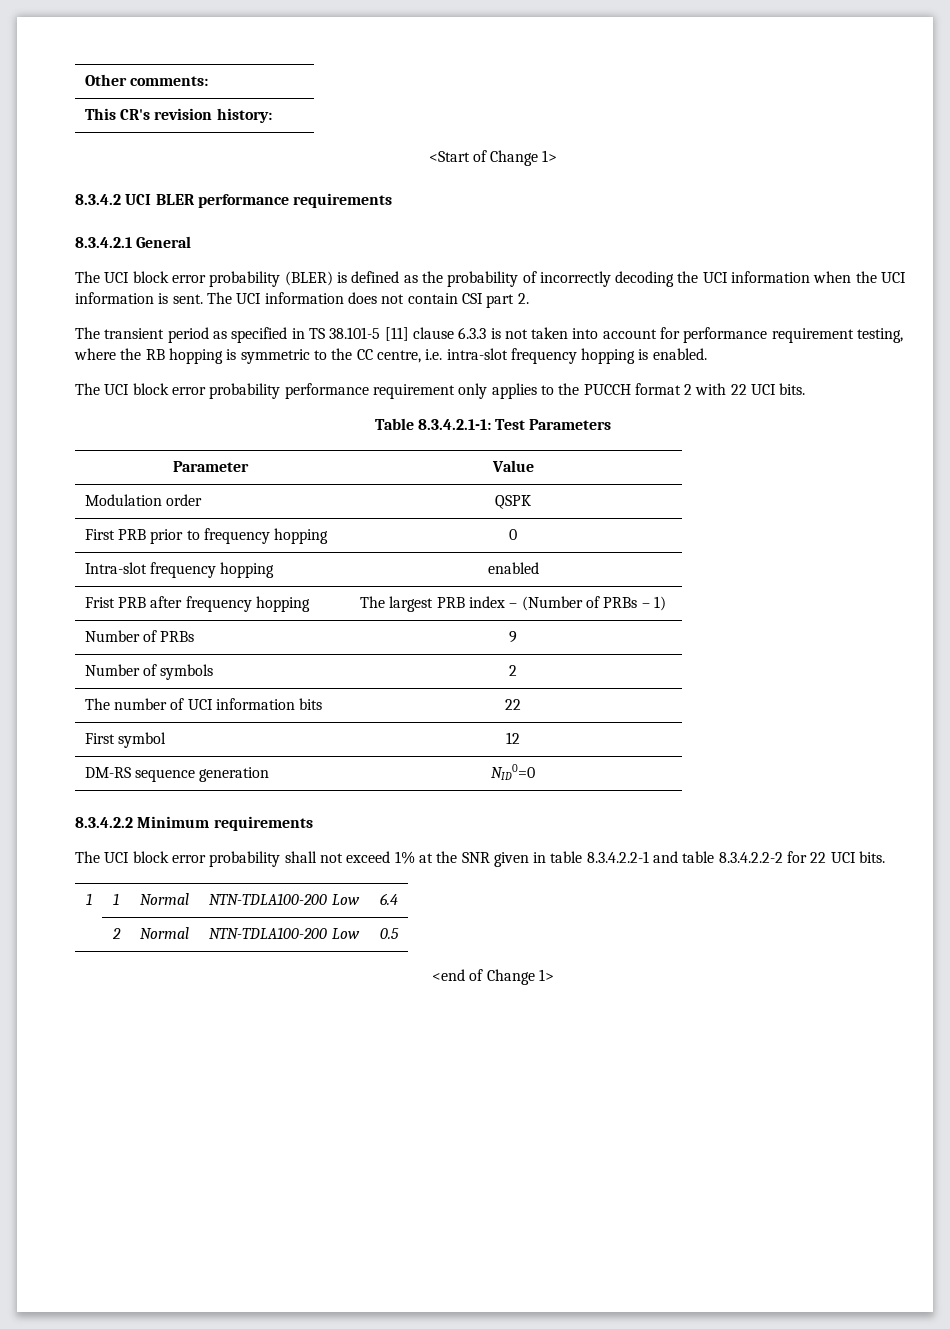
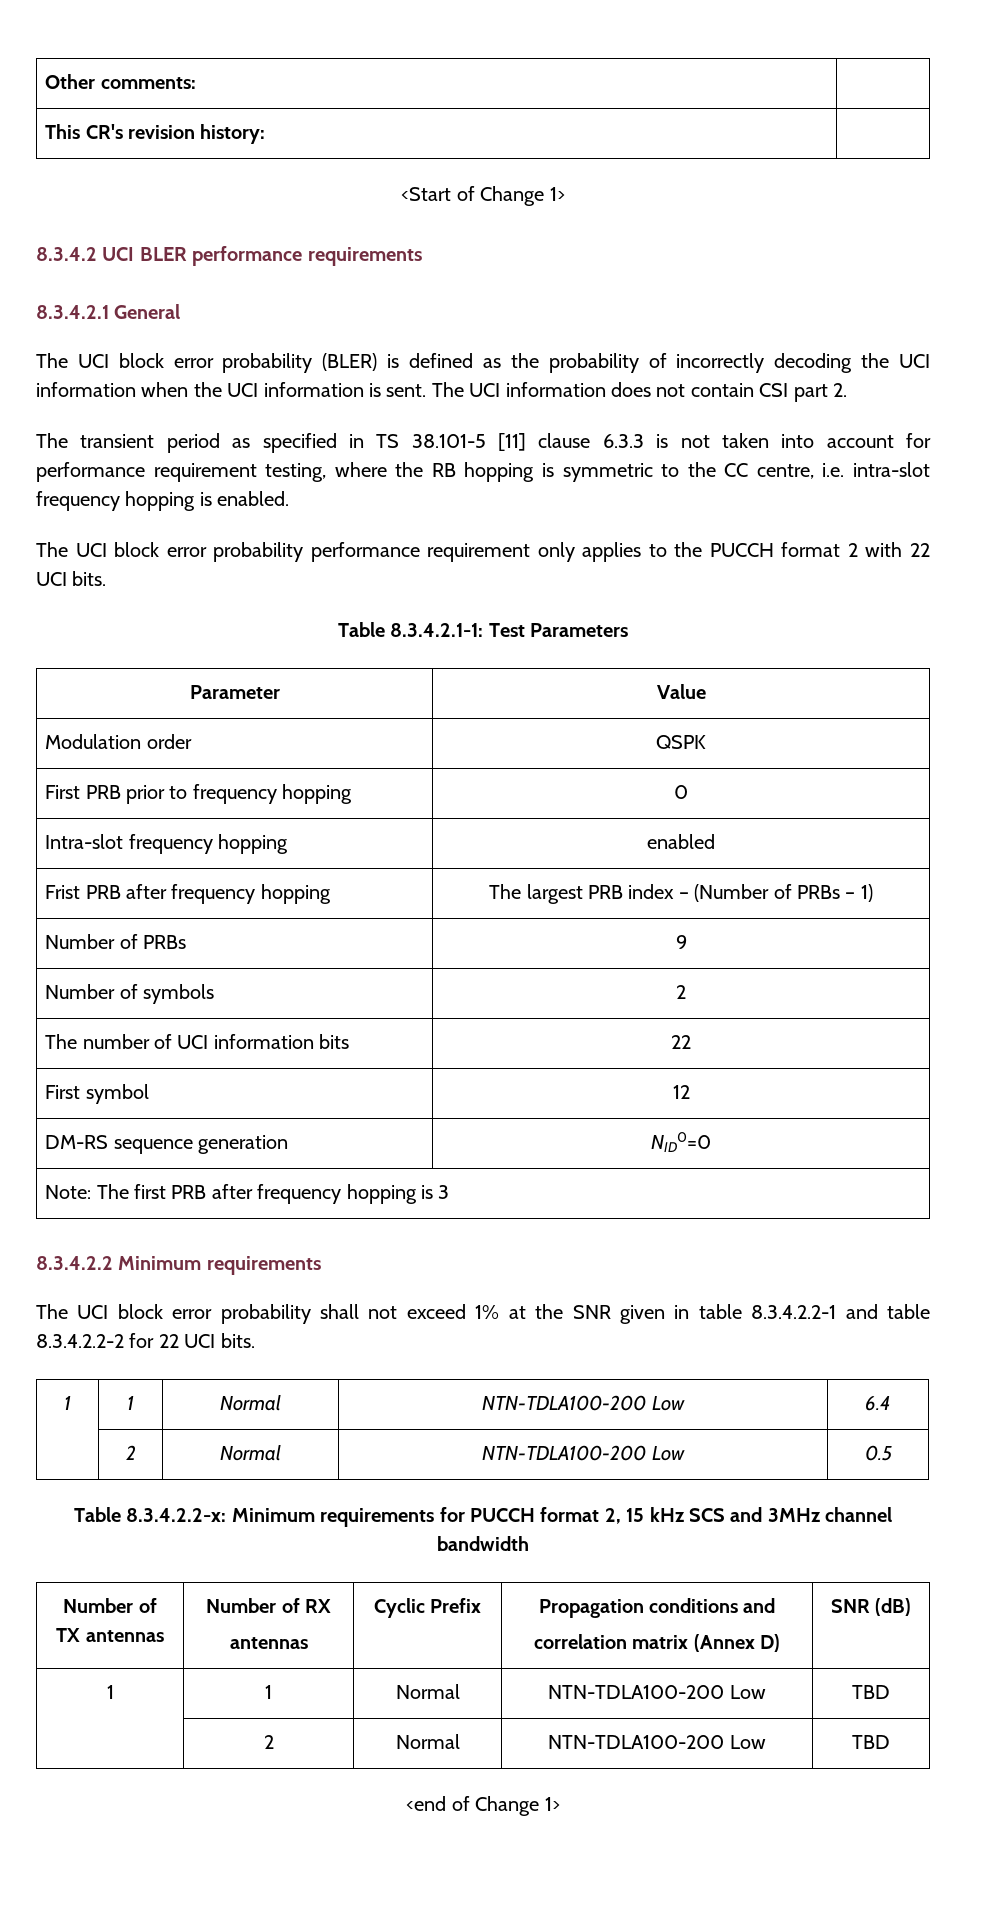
+ Note: The first PRB after frequency hopping is 3
+ Table 8.3.4.2.2-x: Minimum requirements for PUCCH format 2, 15 kHz SCS and 3MHz channel bandwidth
+ Number of
+ TX antennas | Number of RX
+ antennas | Cyclic Prefix | Propagation conditions and
+ correlation matrix (Annex D) | SNR (dB)
+ 1 | 1 | Normal | NTN-TDLA100-200 Low | TBD
+ | 2 | Normal | NTN-TDLA100-200 Low | TBD

